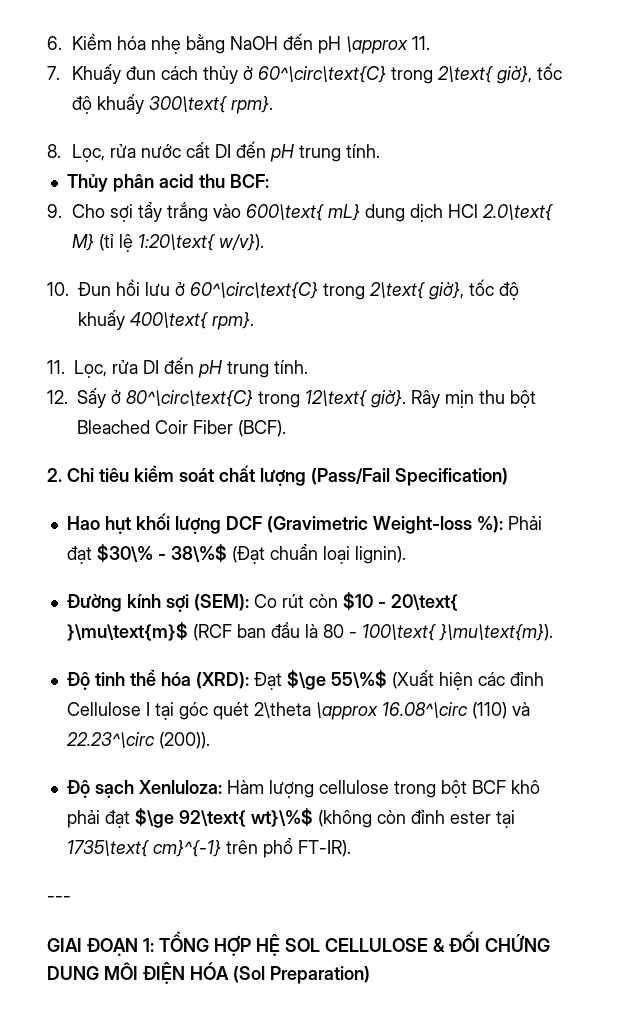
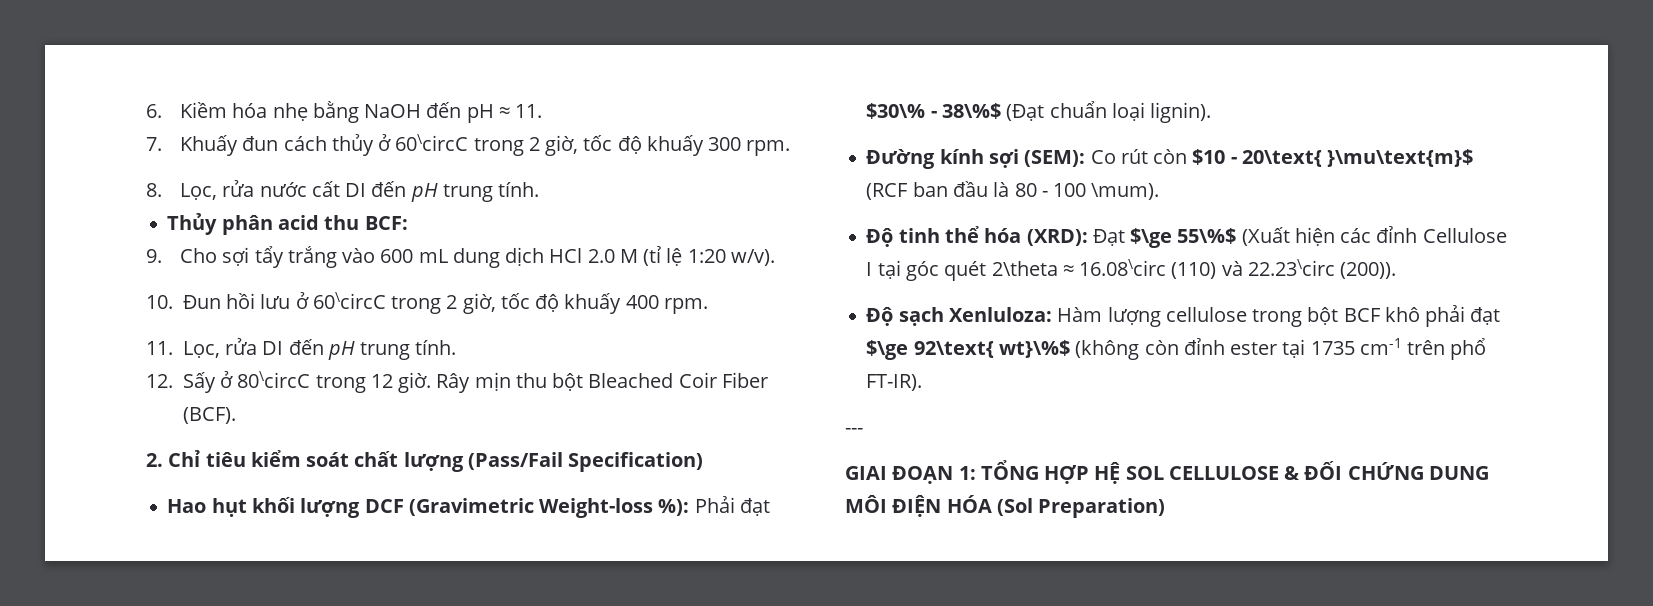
- 6. Kiềm hóa nhẹ bằng NaOH đến pH \approx 11.
+ 6. Kiềm hóa nhẹ bằng NaOH đến pH ≈ 11.
- 7. Khuấy đun cách thủy ở 60^\circ\text{C} trong 2\text{ giờ}, tốc độ khuấy 300\text{ rpm}.
+ 7. Khuấy đun cách thủy ở 60\circC trong 2 giờ, tốc độ khuấy 300 rpm.
- 9. Cho sợi tẩy trắng vào 600\text{ mL} dung dịch HCl 2.0\text{ M} (tỉ lệ 1:20\text{ w/v}).
+ 9. Cho sợi tẩy trắng vào 600 mL dung dịch HCl 2.0 M (tỉ lệ 1:20 w/v).
- 10. Đun hồi lưu ở 60^\circ\text{C} trong 2\text{ giờ}, tốc độ khuấy 400\text{ rpm}.
+ 10. Đun hồi lưu ở 60\circC trong 2 giờ, tốc độ khuấy 400 rpm.
- 12. Sấy ở 80^\circ\text{C} trong 12\text{ giờ}.
+ 12. Sấy ở 80\circC trong 12 giờ.
- Đường kính sợi (SEM): Co rút còn $10 - 20\text{ }\mu\text{m}$ (RCF ban đầu là 80 - 100\text{ }\mu\text{m}).
+ Đường kính sợi (SEM): Co rút còn $10 - 20\text{ }\mu\text{m}$ (RCF ban đầu là 80 - 100 \mum).
- Độ tinh thể hóa (XRD): Đạt $\ge 55\%$ (Xuất hiện các đỉnh Cellulose I tại góc quét 2\theta \approx 16.08^\circ (110) và 22.23^\circ (200)).
+ Độ tinh thể hóa (XRD): Đạt $\ge 55\%$ (Xuất hiện các đỉnh Cellulose I tại góc quét 2\theta ≈ 16.08\circ (110) và 22.23\circ (200)).
- Độ sạch Xenluloza: Hàm lượng cellulose trong bột BCF khô phải đạt $\ge 92\text{ wt}\%$ (không còn đỉnh ester tại 1735\text{ cm}^{-1} trên phổ FT-IR).
+ Độ sạch Xenluloza: Hàm lượng cellulose trong bột BCF khô phải đạt $\ge 92\text{ wt}\%$ (không còn đỉnh ester tại 1735 cm-1 trên phổ FT-IR).

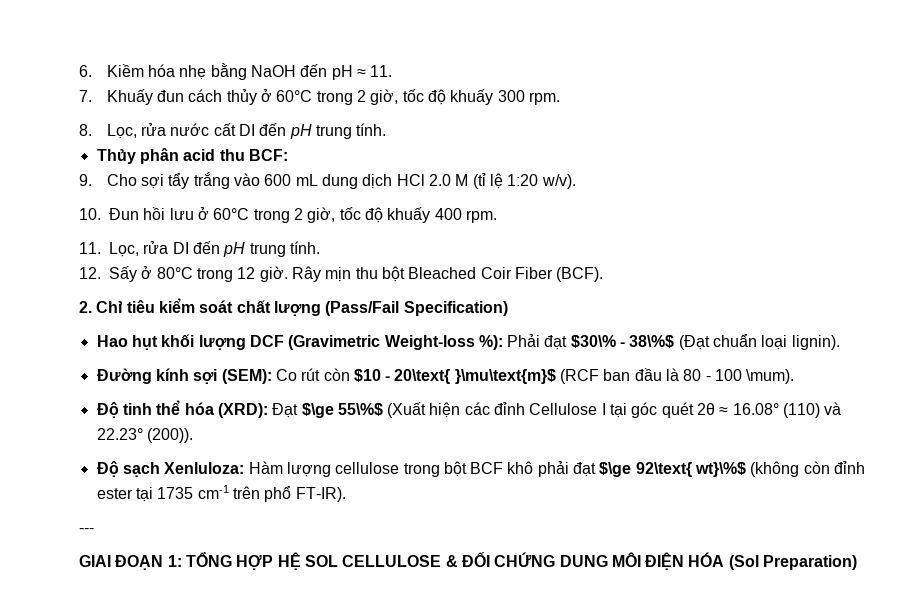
- 7. Khuấy đun cách thủy ở 60\circC trong 2 giờ, tốc độ khuấy 300 rpm.
+ 7. Khuấy đun cách thủy ở 60°C trong 2 giờ, tốc độ khuấy 300 rpm.
- 10. Đun hồi lưu ở 60\circC trong 2 giờ, tốc độ khuấy 400 rpm.
+ 10. Đun hồi lưu ở 60°C trong 2 giờ, tốc độ khuấy 400 rpm.
- 12. Sấy ở 80\circC trong 12 giờ.
+ 12. Sấy ở 80°C trong 12 giờ.
- Độ tinh thể hóa (XRD): Đạt $\ge 55\%$ (Xuất hiện các đỉnh Cellulose I tại góc quét 2\theta ≈ 16.08\circ (110) và 22.23\circ (200)).
+ Độ tinh thể hóa (XRD): Đạt $\ge 55\%$ (Xuất hiện các đỉnh Cellulose I tại góc quét 2θ ≈ 16.08° (110) và 22.23° (200)).

